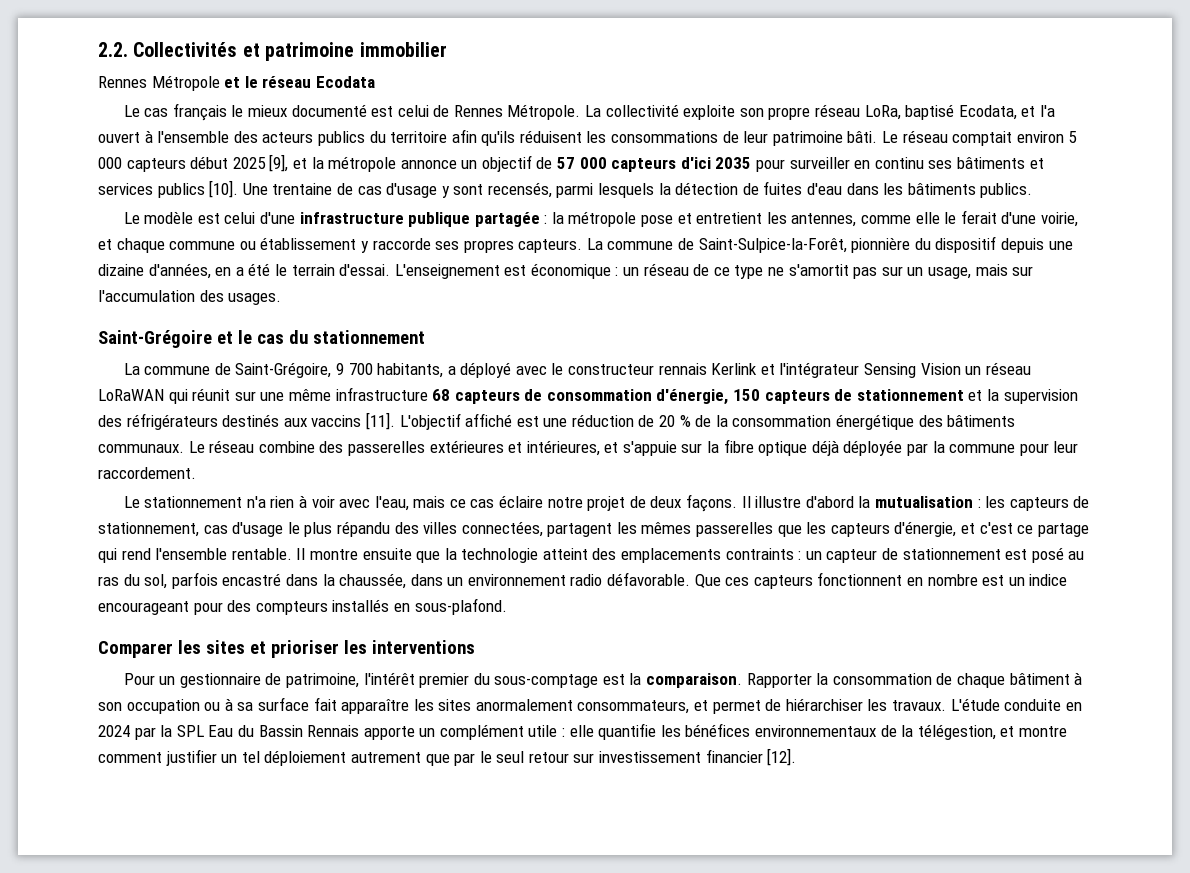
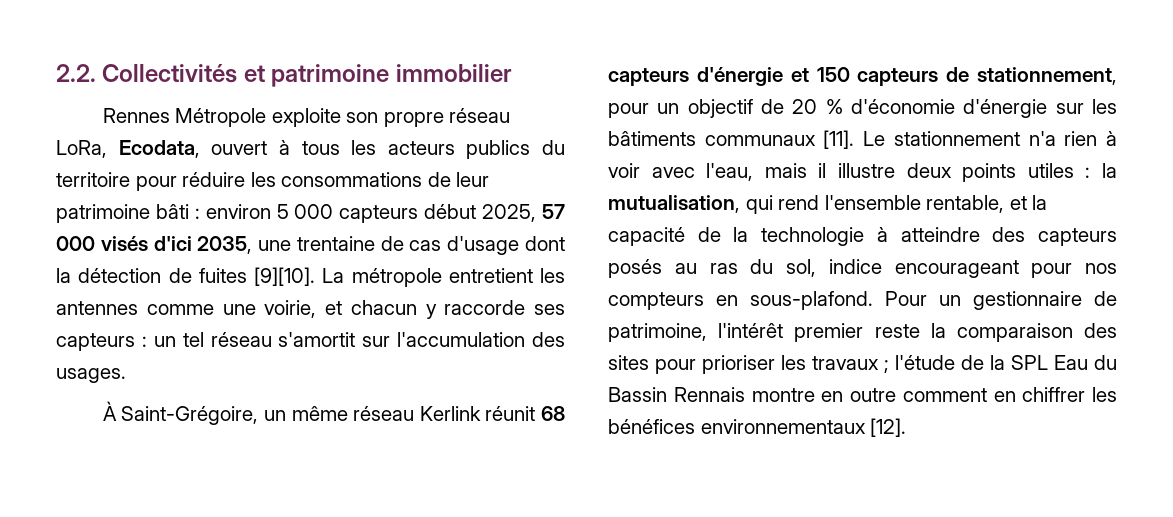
- Rennes Métropole et le réseau Ecodata
- Le cas français le mieux documenté est celui de Rennes Métropole. La collectivité exploite son propre réseau LoRa, baptisé Ecodata, et l'a ouvert à l'ensemble des acteurs publics du territoire afin qu'ils réduisent les consommations de leur patrimoine bâti. Le réseau comptait environ 5 000 capteurs début 2025 [9], et la métropole annonce un objectif de 57 000 capteurs d'ici 2035 pour surveiller en continu ses bâtiments et services publics [10]. Une trentaine de cas d'usage y sont recensés, parmi lesquels la détection de fuites d'eau dans les bâtiments publics.
- Le modèle est celui d'une infrastructure publique partagée : la métropole pose et entretient les antennes, comme elle le ferait d'une voirie, et chaque commune ou établissement y raccorde ses propres capteurs. La commune de Saint-Sulpice-la-Forêt, pionnière du dispositif depuis une dizaine d'années, en a été le terrain d'essai. L'enseignement est économique : un réseau de ce type ne s'amortit pas sur un usage, mais sur l'accumulation des usages.
- Saint-Grégoire et le cas du stationnement
- La commune de Saint-Grégoire, 9 700 habitants, a déployé avec le constructeur rennais Kerlink et l'intégrateur Sensing Vision un réseau LoRaWAN qui réunit sur une même infrastructure 68 capteurs de consommation d'énergie, 150 capteurs de stationnement et la supervision des réfrigérateurs destinés aux vaccins [11]. L'objectif affiché est une réduction de 20 % de la consommation énergétique des bâtiments communaux. Le réseau combine des passerelles extérieures et intérieures, et s'appuie sur la fibre optique déjà déployée par la commune pour leur raccordement.
- Le stationnement n'a rien à voir avec l'eau, mais ce cas éclaire notre projet de deux façons. Il illustre d'abord la mutualisation : les capteurs de stationnement, cas d'usage le plus répandu des villes connectées, partagent les mêmes passerelles que les capteurs d'énergie, et c'est ce partage qui rend l'ensemble rentable. Il montre ensuite que la technologie atteint des emplacements contraints : un capteur de stationnement est posé au ras du sol, parfois encastré dans la chaussée, dans un environnement radio défavorable. Que ces capteurs fonctionnent en nombre est un indice encourageant pour des compteurs installés en sous-plafond.
- Comparer les sites et prioriser les interventions
- Pour un gestionnaire de patrimoine, l'intérêt premier du sous-comptage est la comparaison. Rapporter la consommation de chaque bâtiment à son occupation ou à sa surface fait apparaître les sites anormalement consommateurs, et permet de hiérarchiser les travaux. L'étude conduite en 2024 par la SPL Eau du Bassin Rennais apporte un complément utile : elle quantifie les bénéfices environnementaux de la télégestion, et montre comment justifier un tel déploiement autrement que par le seul retour sur investissement financier [12].
+ Rennes Métropole exploite son propre réseau LoRa, Ecodata, ouvert à tous les acteurs publics du territoire pour réduire les consommations de leur patrimoine bâti : environ 5 000 capteurs début 2025, 57 000 visés d'ici 2035, une trentaine de cas d'usage dont la détection de fuites [9][10]. La métropole entretient les antennes comme une voirie, et chacun y raccorde ses capteurs : un tel réseau s'amortit sur l'accumulation des usages.
+ À Saint-Grégoire, un même réseau Kerlink réunit 68 capteurs d'énergie et 150 capteurs de stationnement, pour un objectif de 20 % d'économie d'énergie sur les bâtiments communaux [11]. Le stationnement n'a rien à voir avec l'eau, mais il illustre deux points utiles : la mutualisation, qui rend l'ensemble rentable, et la capacité de la technologie à atteindre des capteurs posés au ras du sol, indice encourageant pour nos compteurs en sous-plafond. Pour un gestionnaire de patrimoine, l'intérêt premier reste la comparaison des sites pour prioriser les travaux ; l'étude de la SPL Eau du Bassin Rennais montre en outre comment en chiffrer les bénéfices environnementaux [12].

